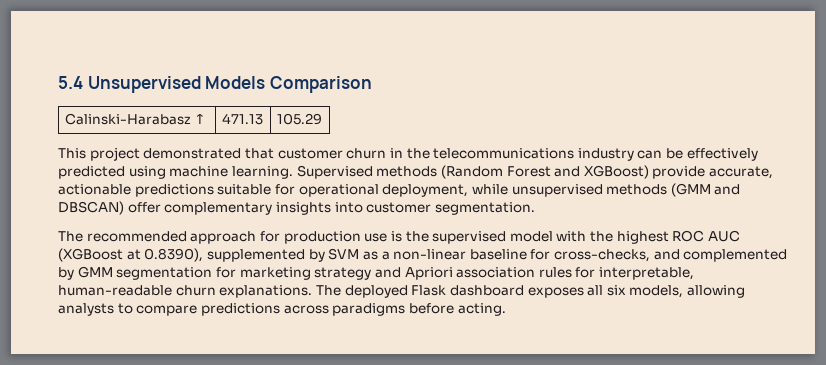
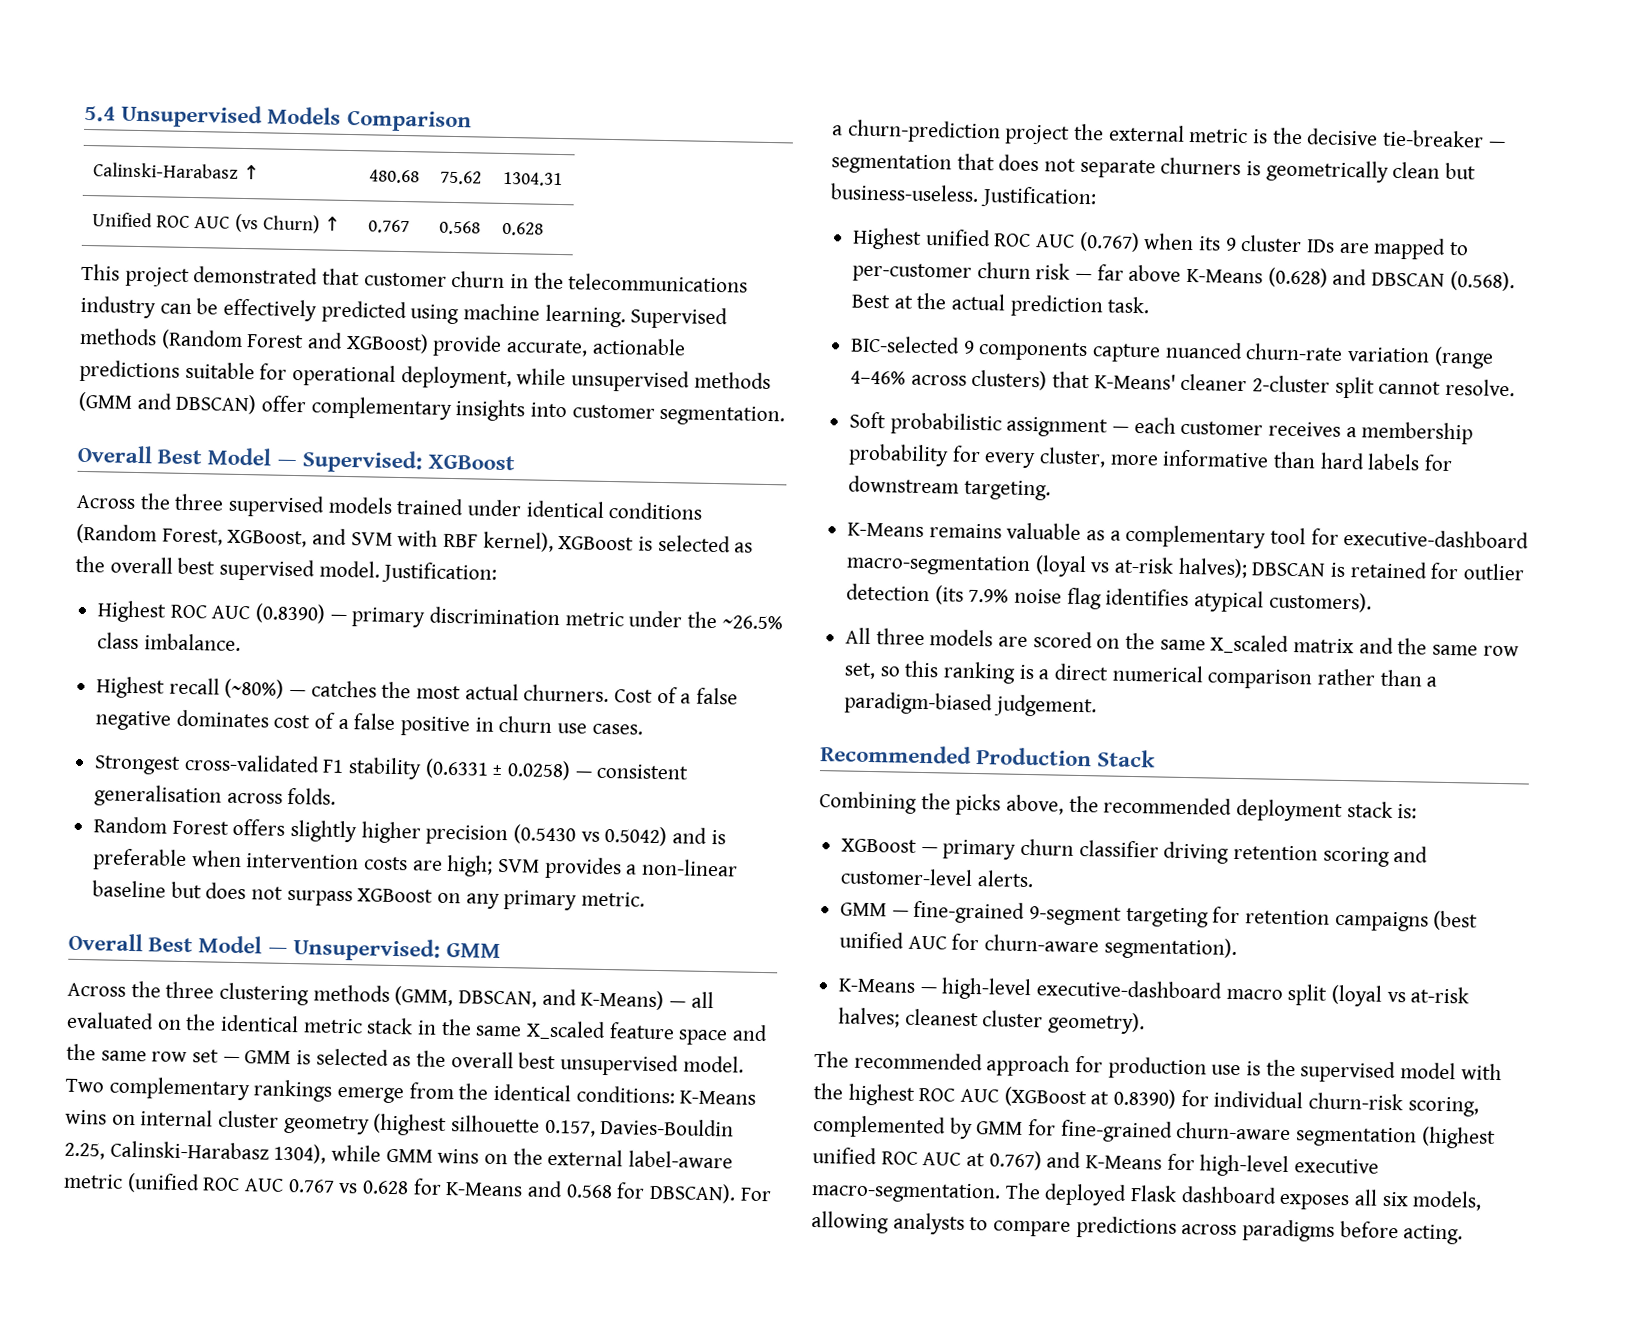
- Calinski-Harabasz ↑ | 471.13 | 105.29
+ Calinski-Harabasz ↑ | 480.68 | 75.62 | 1304.31
+ Unified ROC AUC (vs Churn) ↑ | 0.767 | 0.568 | 0.628
+ Overall Best Model — Supervised: XGBoost
+ Across the three supervised models trained under identical conditions (Random Forest, XGBoost, and SVM with RBF kernel), XGBoost is selected as the overall best supervised model. Justification:
+ Highest ROC AUC (0.8390) — primary discrimination metric under the ~26.5% class imbalance.
+ Highest recall (~80%) — catches the most actual churners. Cost of a false negative dominates cost of a false positive in churn use cases.
+ Strongest cross-validated F1 stability (0.6331 ± 0.0258) — consistent generalisation across folds.
+ Random Forest offers slightly higher precision (0.5430 vs 0.5042) and is preferable when intervention costs are high; SVM provides a non-linear baseline but does not surpass XGBoost on any primary metric.
+ Overall Best Model — Unsupervised: GMM
+ Across the three clustering methods (GMM, DBSCAN, and K-Means) — all evaluated on the identical metric stack in the same X_scaled feature space and the same row set — GMM is selected as the overall best unsupervised model. Two complementary rankings emerge from the identical conditions: K-Means wins on internal cluster geometry (highest silhouette 0.157, Davies-Bouldin 2.25, Calinski-Harabasz 1304), while GMM wins on the external label-aware metric (unified ROC AUC 0.767 vs 0.628 for K-Means and 0.568 for DBSCAN). For a churn-prediction project the external metric is the decisive tie-breaker — segmentation that does not separate churners is geometrically clean but business-useless. Justification:
+ Highest unified ROC AUC (0.767) when its 9 cluster IDs are mapped to per-customer churn risk — far above K-Means (0.628) and DBSCAN (0.568). Best at the actual prediction task.
+ BIC-selected 9 components capture nuanced churn-rate variation (range 4–46% across clusters) that K-Means' cleaner 2-cluster split cannot resolve.
+ Soft probabilistic assignment — each customer receives a membership probability for every cluster, more informative than hard labels for downstream targeting.
+ K-Means remains valuable as a complementary tool for executive-dashboard macro-segmentation (loyal vs at-risk halves); DBSCAN is retained for outlier detection (its 7.9% noise flag identifies atypical customers).
+ All three models are scored on the same X_scaled matrix and the same row set, so this ranking is a direct numerical comparison rather than a paradigm-biased judgement.
+ Recommended Production Stack
+ Combining the picks above, the recommended deployment stack is:
+ XGBoost — primary churn classifier driving retention scoring and customer-level alerts.
+ GMM — fine-grained 9-segment targeting for retention campaigns (best unified AUC for churn-aware segmentation).
+ K-Means — high-level executive-dashboard macro split (loyal vs at-risk halves; cleanest cluster geometry).
- The recommended approach for production use is the supervised model with the highest ROC AUC (XGBoost at 0.8390), supplemented by SVM as a non-linear baseline for cross-checks, and complemented by GMM segmentation for marketing strategy and Apriori association rules for interpretable, human-readable churn explanations.
+ The recommended approach for production use is the supervised model with the highest ROC AUC (XGBoost at 0.8390) for individual churn-risk scoring, complemented by GMM for fine-grained churn-aware segmentation (highest unified ROC AUC at 0.767) and K-Means for high-level executive macro-segmentation.

